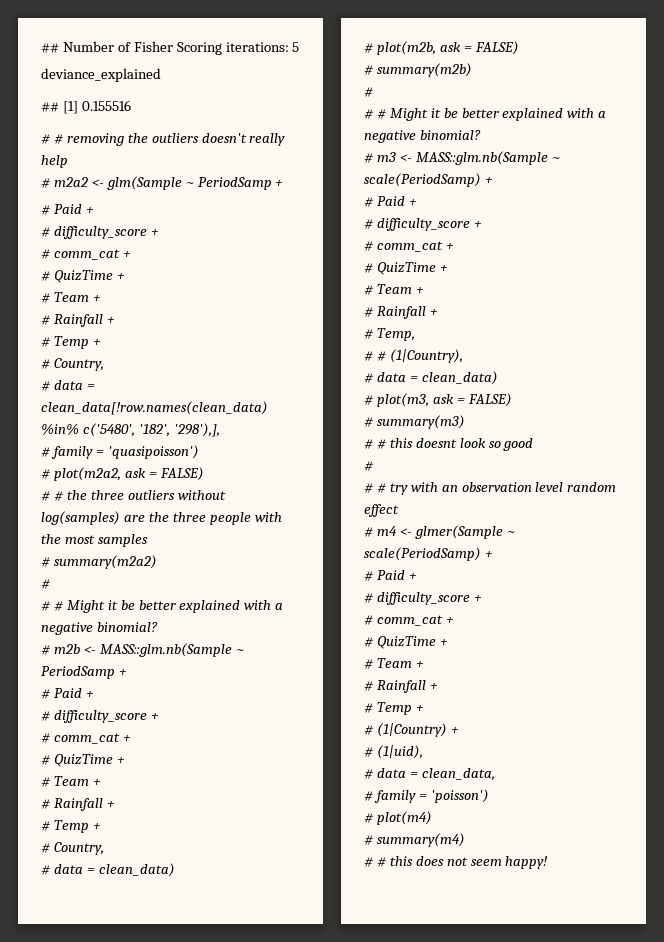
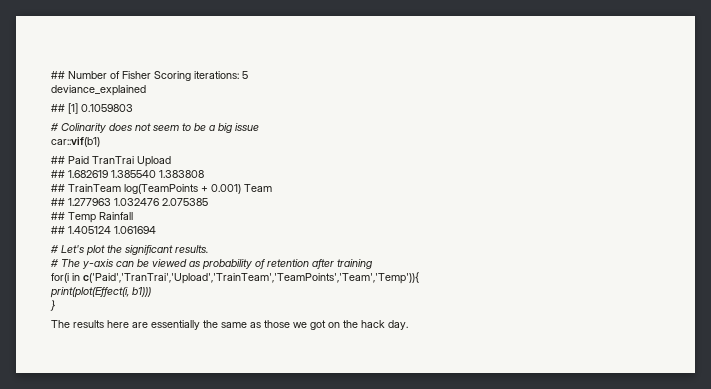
- ## [1] 0.155516
- # # removing the outliers doesn't really help
- # m2a2 <- glm(Sample ~ PeriodSamp +
- # Paid +
- # difficulty_score +
- # comm_cat +
- # QuizTime +
- # Team +
- # Rainfall +
- # Temp +
- # Country,
- # data = clean_data[!row.names(clean_data) %in% c('5480', '182', '298'),],
- # family = 'quasipoisson')
- # plot(m2a2, ask = FALSE)
- # # the three outliers without log(samples) are the three people with the most samples
- # summary(m2a2)
- #
- # # Might it be better explained with a negative binomial?
- # m2b <- MASS::glm.nb(Sample ~ PeriodSamp +
- # Paid +
- # difficulty_score +
- # comm_cat +
- # QuizTime +
- # Team +
- # Rainfall +
- # Temp +
- # Country,
- # data = clean_data)
- # plot(m2b, ask = FALSE)
- # summary(m2b)
- #
- # # Might it be better explained with a negative binomial?
- # m3 <- MASS::glm.nb(Sample ~ scale(PeriodSamp) +
- # Paid +
- # difficulty_score +
- # comm_cat +
- # QuizTime +
- # Team +
- # Rainfall +
- # Temp,
- # # (1|Country),
- # data = clean_data)
- # plot(m3, ask = FALSE)
- # summary(m3)
- # # this doesnt look so good
- #
- # # try with an observation level random effect
- # m4 <- glmer(Sample ~ scale(PeriodSamp) +
- # Paid +
- # difficulty_score +
- # comm_cat +
- # QuizTime +
- # Team +
- # Rainfall +
- # Temp +
- # (1|Country) +
- # (1|uid),
- # data = clean_data,
- # family = 'poisson')
- # plot(m4)
- # summary(m4)
- # # this does not seem happy!
+ ## [1] 0.1059803
+ # Colinarity does not seem to be a big issue
+ car::vif(b1)
+ ## Paid TranTrai Upload
+ ## 1.682619 1.385540 1.383808
+ ## TrainTeam log(TeamPoints + 0.001) Team
+ ## 1.277963 1.032476 2.075385
+ ## Temp Rainfall
+ ## 1.405124 1.061694
+ # Let's plot the significant results.
+ # The y-axis can be viewed as probability of retention after training
+ for(i in c('Paid','TranTrai','Upload','TrainTeam','TeamPoints','Team','Temp')){
+ print(plot(Effect(i, b1)))
+ }
+ The results here are essentially the same as those we got on the hack day.

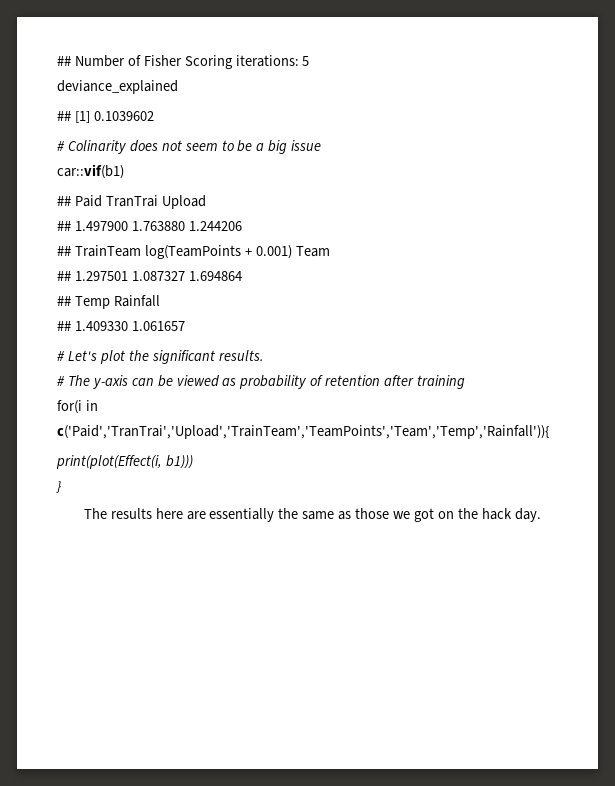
- ## [1] 0.1059803
+ ## [1] 0.1039602
- ## 1.682619 1.385540 1.383808
+ ## 1.497900 1.763880 1.244206
- ## 1.277963 1.032476 2.075385
+ ## 1.297501 1.087327 1.694864
- ## 1.405124 1.061694
+ ## 1.409330 1.061657
- for(i in c('Paid','TranTrai','Upload','TrainTeam','TeamPoints','Team','Temp')){
+ for(i in c('Paid','TranTrai','Upload','TrainTeam','TeamPoints','Team','Temp','Rainfall')){

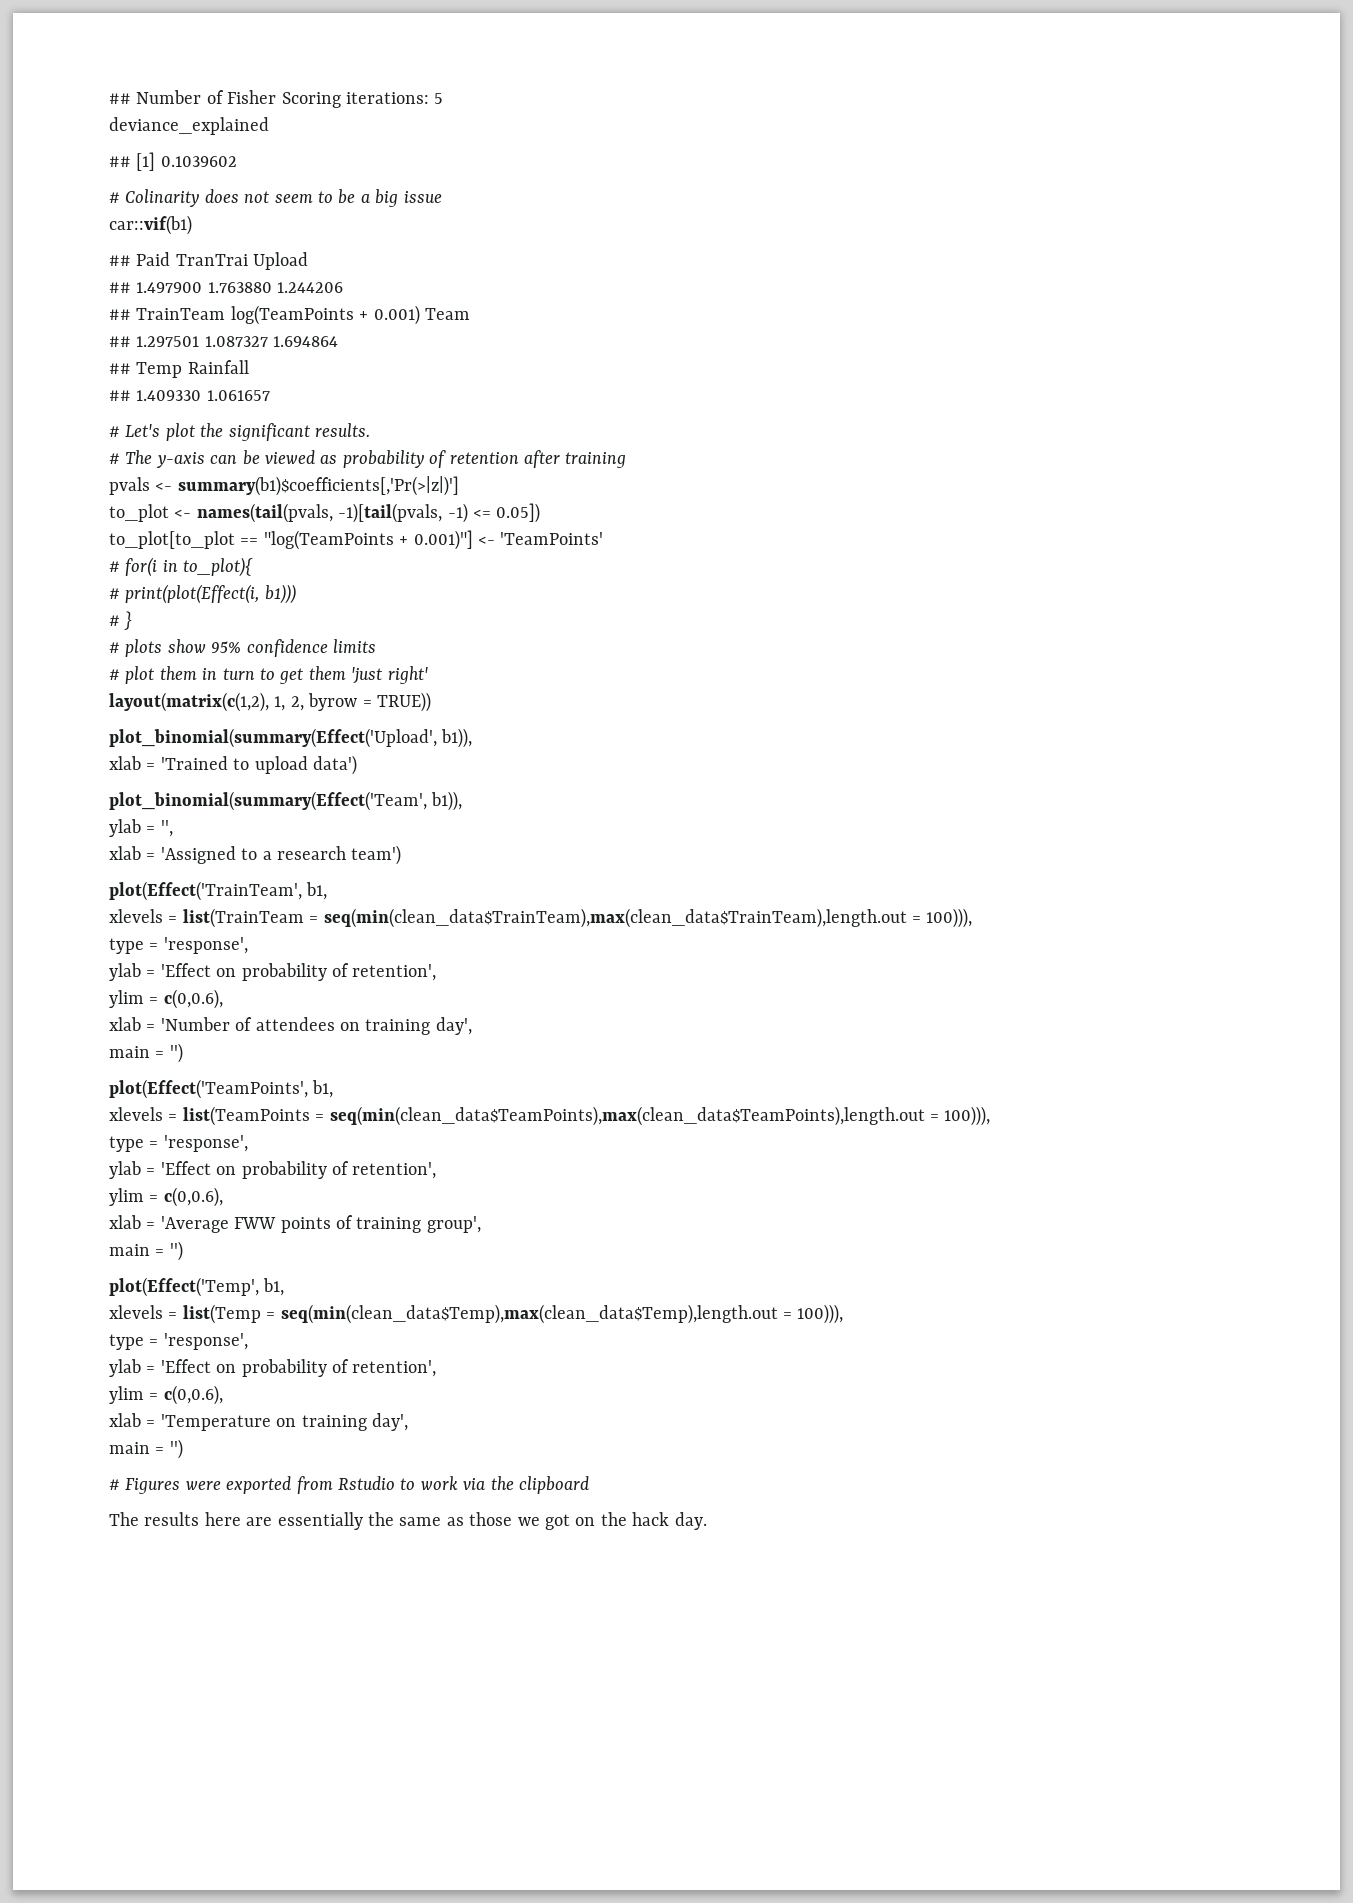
- for(i in c('Paid','TranTrai','Upload','TrainTeam','TeamPoints','Team','Temp','Rainfall')){
- print(plot(Effect(i, b1)))
+ pvals <- summary(b1)$coefficients[,'Pr(>|z|)']
+ to_plot <- names(tail(pvals, -1)[tail(pvals, -1) <= 0.05])
+ to_plot[to_plot == "log(TeamPoints + 0.001)"] <- 'TeamPoints'
+ # for(i in to_plot){
+ # print(plot(Effect(i, b1)))
- }
+ # }
+ # plots show 95% confidence limits
+ # plot them in turn to get them 'just right'
+ layout(matrix(c(1,2), 1, 2, byrow = TRUE))
+ plot_binomial(summary(Effect('Upload', b1)),
+ xlab = 'Trained to upload data')
+ plot_binomial(summary(Effect('Team', b1)),
+ ylab = '',
+ xlab = 'Assigned to a research team')
+ plot(Effect('TrainTeam', b1,
+ xlevels = list(TrainTeam = seq(min(clean_data$TrainTeam),max(clean_data$TrainTeam),length.out = 100))),
+ type = 'response',
+ ylab = 'Effect on probability of retention',
+ ylim = c(0,0.6),
+ xlab = 'Number of attendees on training day',
+ main = '')
+ plot(Effect('TeamPoints', b1,
+ xlevels = list(TeamPoints = seq(min(clean_data$TeamPoints),max(clean_data$TeamPoints),length.out = 100))),
+ type = 'response',
+ ylab = 'Effect on probability of retention',
+ ylim = c(0,0.6),
+ xlab = 'Average FWW points of training group',
+ main = '')
+ plot(Effect('Temp', b1,
+ xlevels = list(Temp = seq(min(clean_data$Temp),max(clean_data$Temp),length.out = 100))),
+ type = 'response',
+ ylab = 'Effect on probability of retention',
+ ylim = c(0,0.6),
+ xlab = 'Temperature on training day',
+ main = '')
+ # Figures were exported from Rstudio to work via the clipboard

